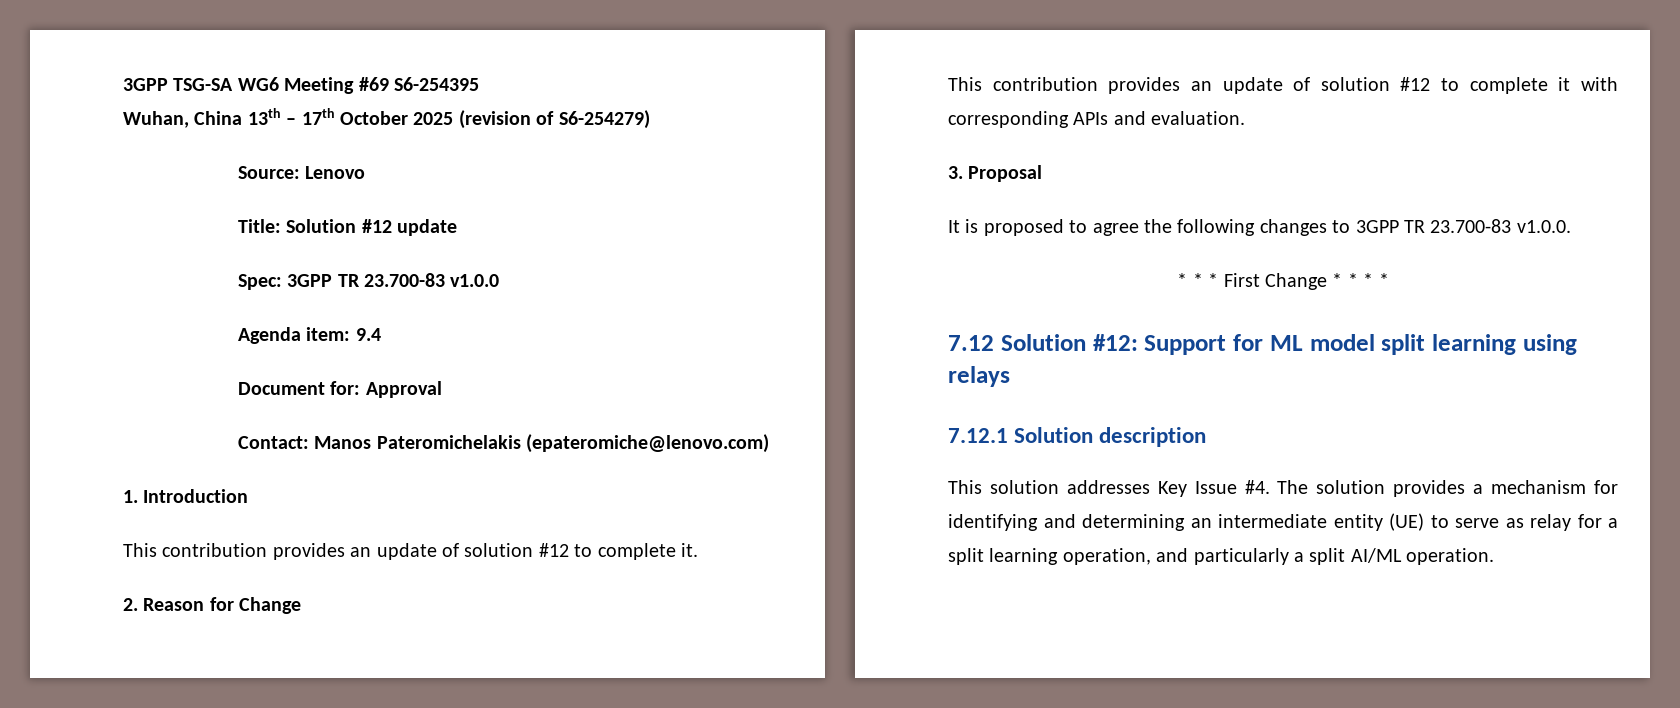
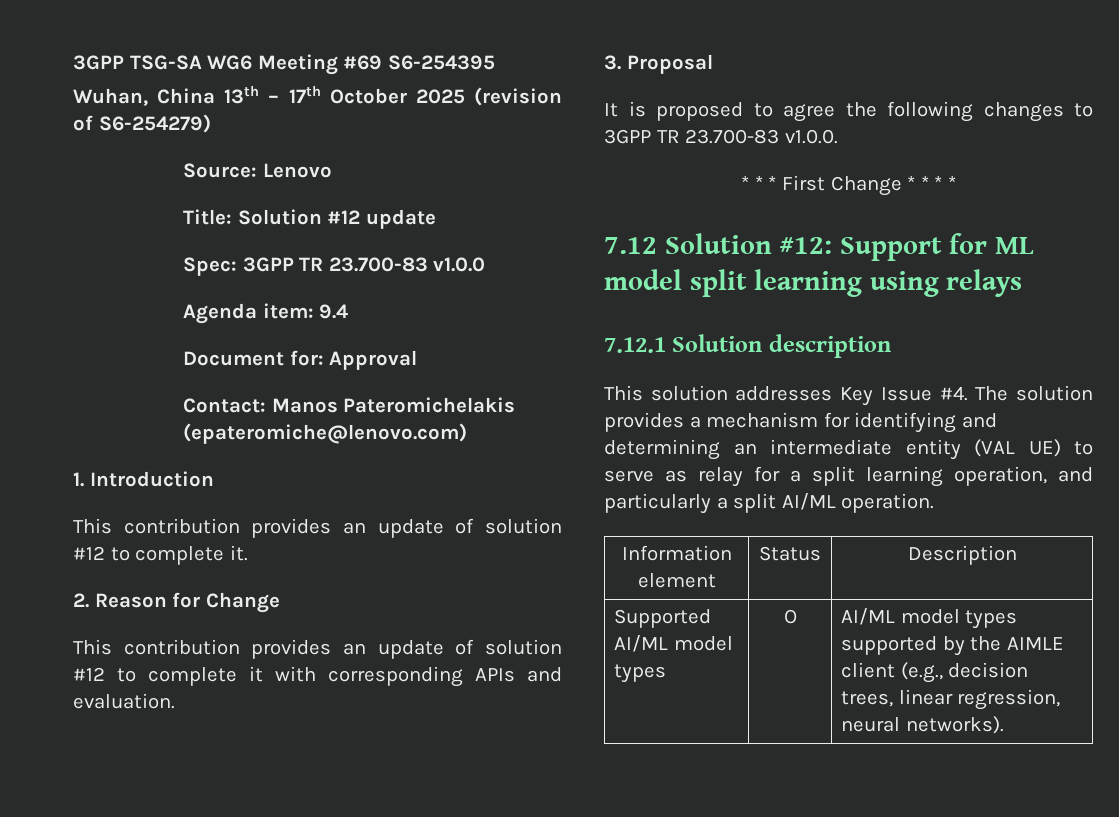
- The solution provides a mechanism for identifying and determining an intermediate entity (UE) to serve as relay for a split learning operation, and particularly a split AI/ML operation.
+ The solution provides a mechanism for identifying and determining an intermediate entity (VAL UE) to serve as relay for a split learning operation, and particularly a split AI/ML operation.
+ Information element | Status | Description
+ Supported AI/ML model types | O | AI/ML model types supported by the AIMLE client (e.g., decision trees, linear regression, neural networks).

